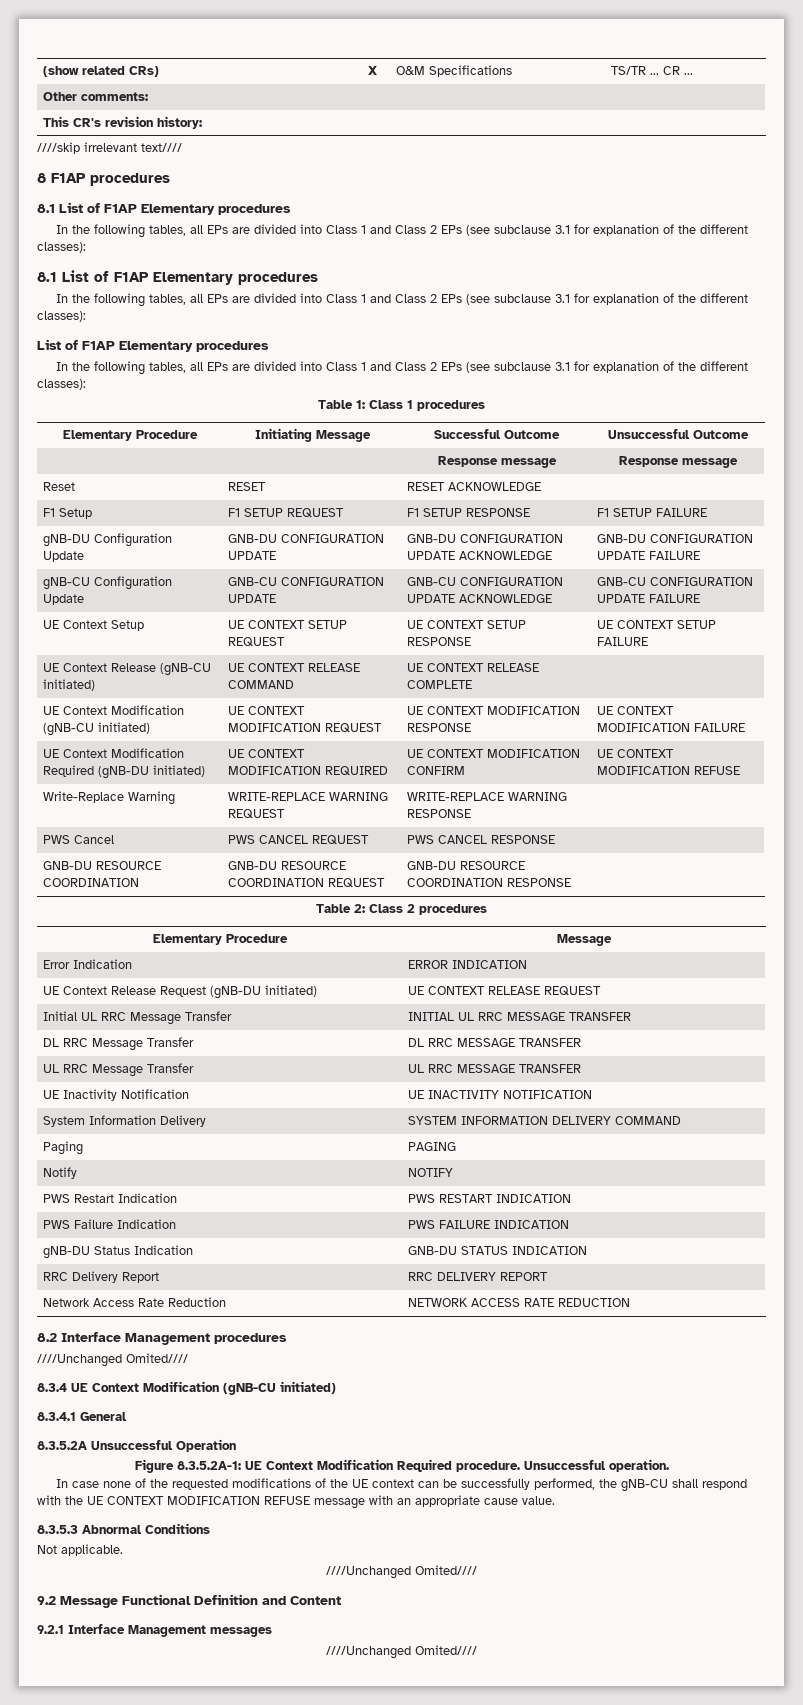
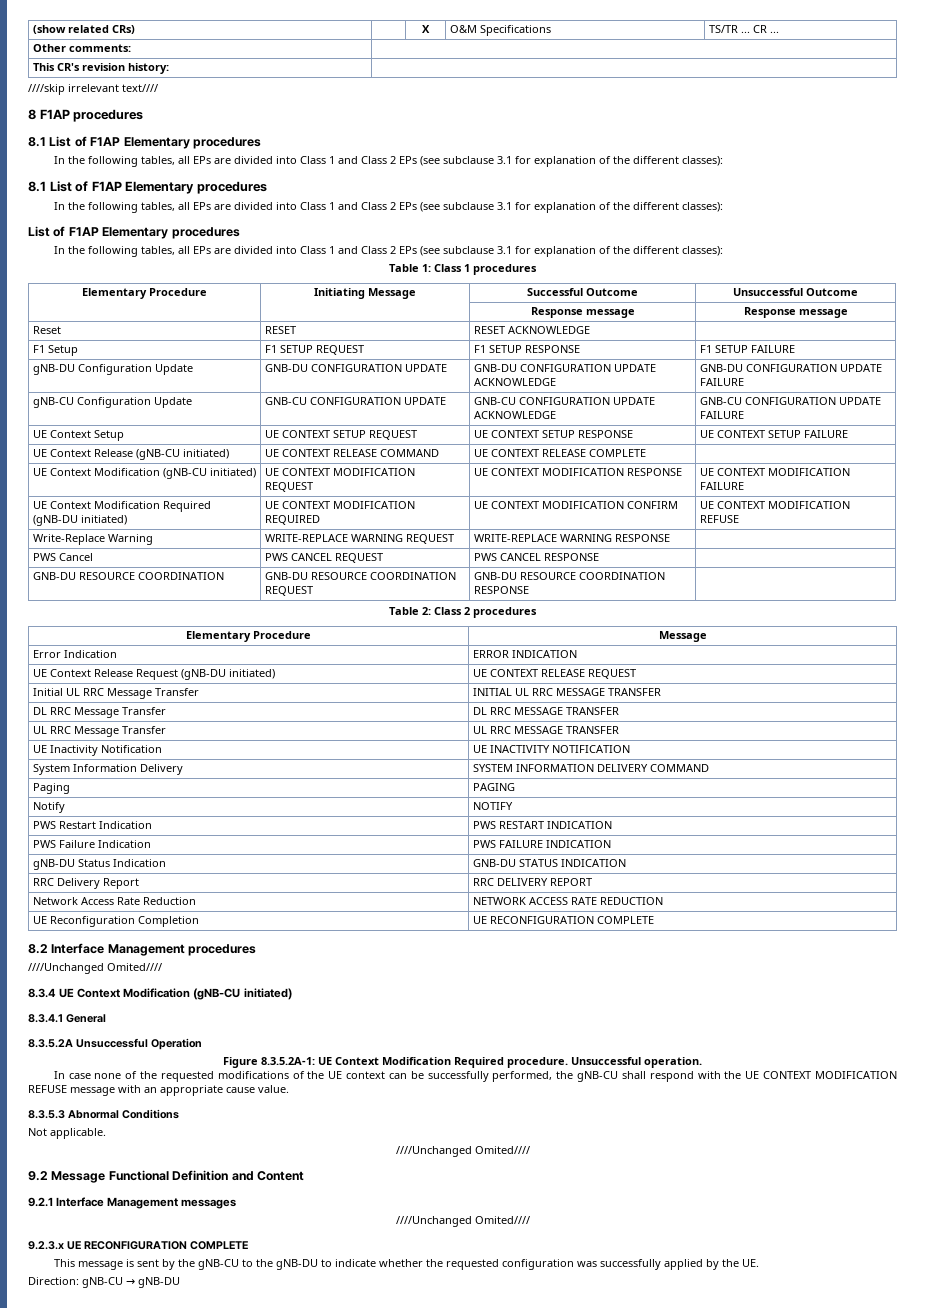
+ UE Reconfiguration Completion | UE RECONFIGURATION COMPLETE
+ 9.2.3.x UE RECONFIGURATION COMPLETE
+ This message is sent by the gNB-CU to the gNB-DU to indicate whether the requested configuration was successfully applied by the UE.
+ Direction: gNB-CU → gNB-DU

